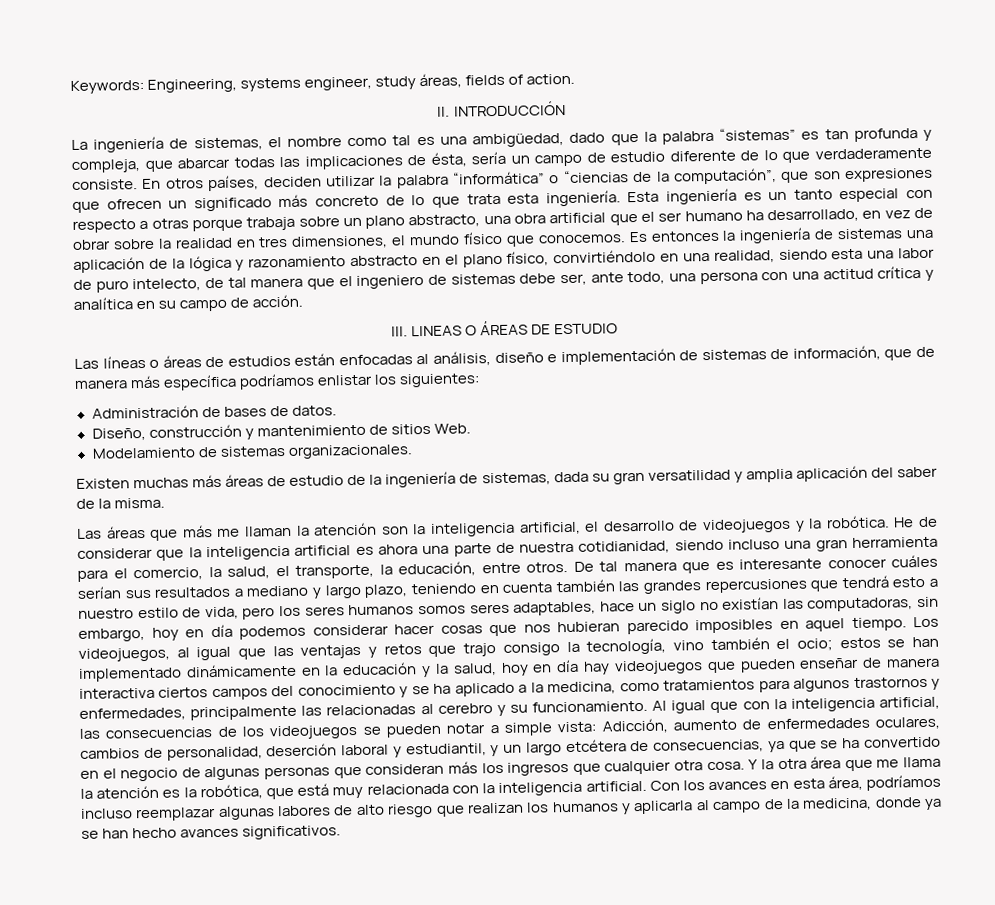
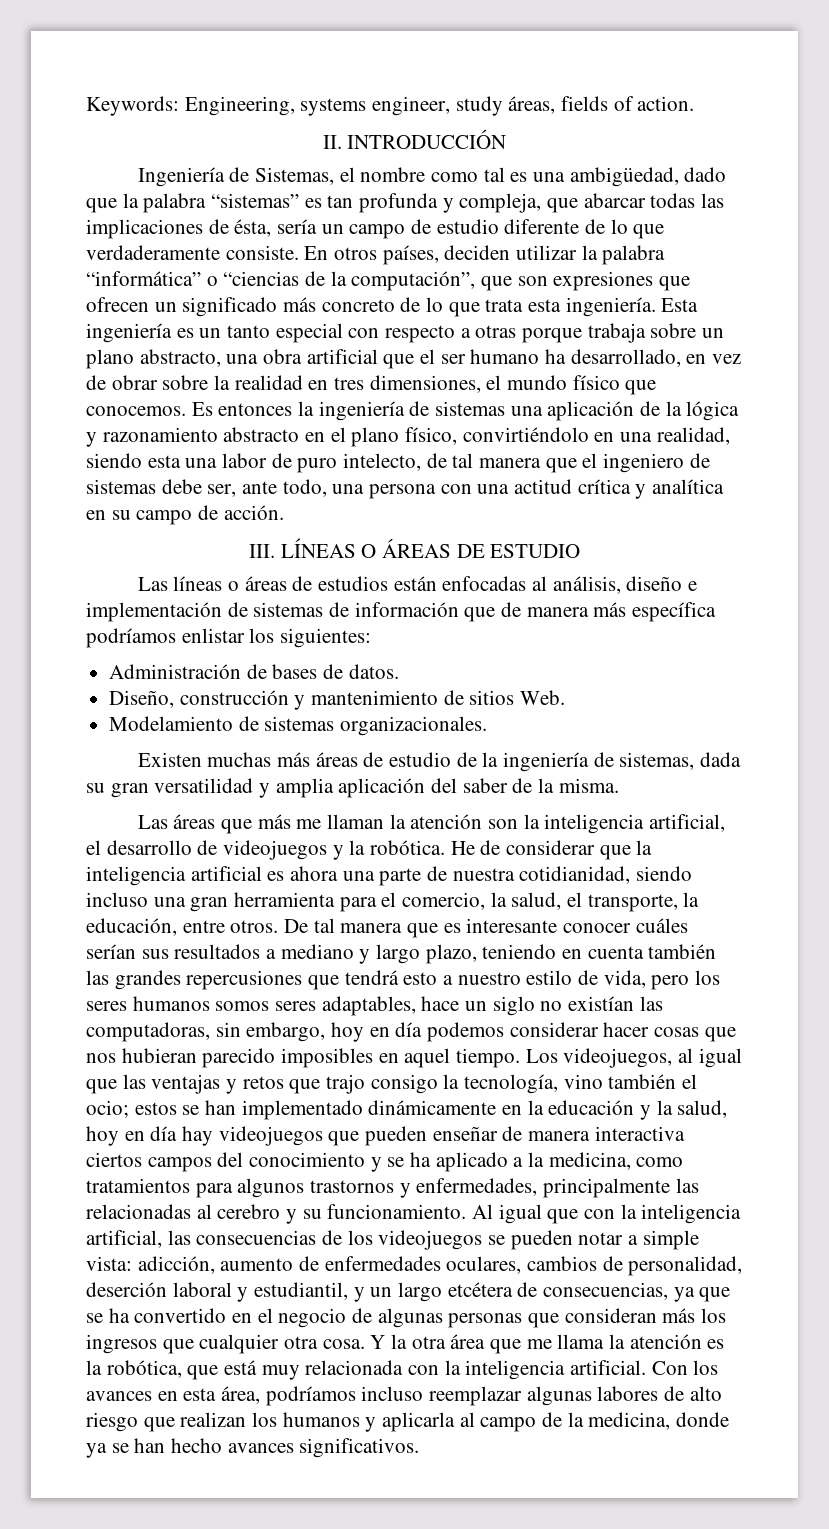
- La ingeniería de sistemas, el nombre como tal es una ambigüedad, dado que la palabra “sistemas” es tan profunda y compleja, que abarcar todas las implicaciones de ésta, sería un campo de estudio diferente de lo que verdaderamente consiste.
+ Ingeniería de Sistemas, el nombre como tal es una ambigüedad, dado que la palabra “sistemas” es tan profunda y compleja, que abarcar todas las implicaciones de ésta, sería un campo de estudio diferente de lo que verdaderamente consiste.
- III. LINEAS O ÁREAS DE ESTUDIO
+ III. LÍNEAS O ÁREAS DE ESTUDIO
- Las líneas o áreas de estudios están enfocadas al análisis, diseño e implementación de sistemas de información, que de manera más específica podríamos enlistar los siguientes:
+ Las líneas o áreas de estudios están enfocadas al análisis, diseño e implementación de sistemas de información que de manera más específica podríamos enlistar los siguientes:
- Al igual que con la inteligencia artificial, las consecuencias de los videojuegos se pueden notar a simple vista: Adicción, aumento de enfermedades oculares, cambios de personalidad, deserción laboral y estudiantil, y un largo etcétera de consecuencias, ya que se ha convertido en el negocio de algunas personas que consideran más los ingresos que cualquier otra cosa.
+ Al igual que con la inteligencia artificial, las consecuencias de los videojuegos se pueden notar a simple vista: adicción, aumento de enfermedades oculares, cambios de personalidad, deserción laboral y estudiantil, y un largo etcétera de consecuencias, ya que se ha convertido en el negocio de algunas personas que consideran más los ingresos que cualquier otra cosa.

